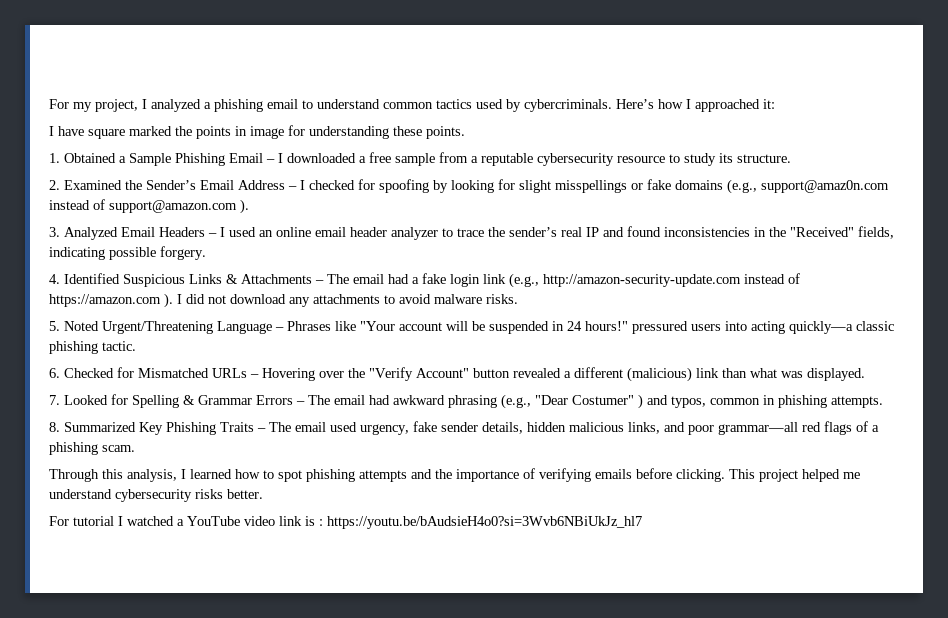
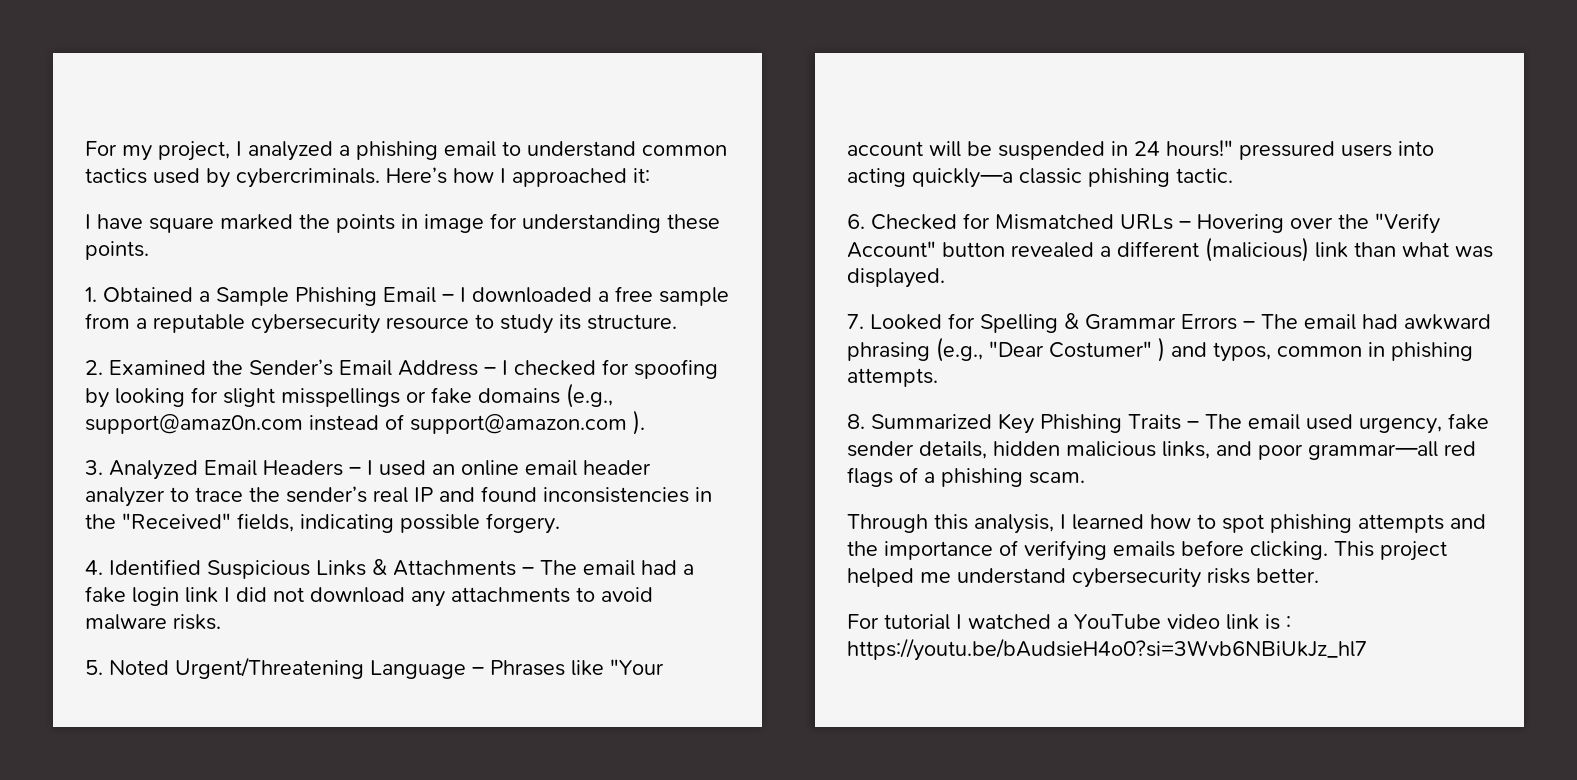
- 4. Identified Suspicious Links & Attachments – The email had a fake login link (e.g., http://amazon-security-update.com instead of https://amazon.com ). I did not download any attachments to avoid malware risks.
+ 4. Identified Suspicious Links & Attachments – The email had a fake login link I did not download any attachments to avoid malware risks.

